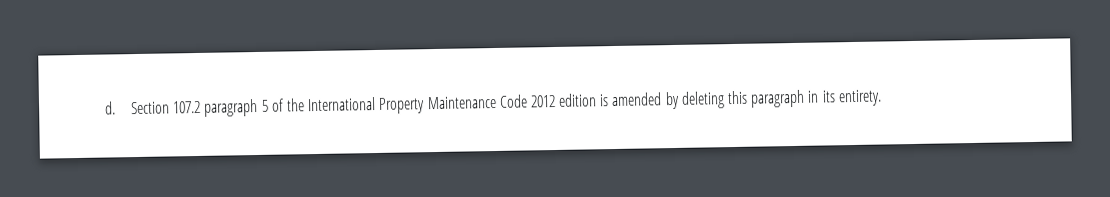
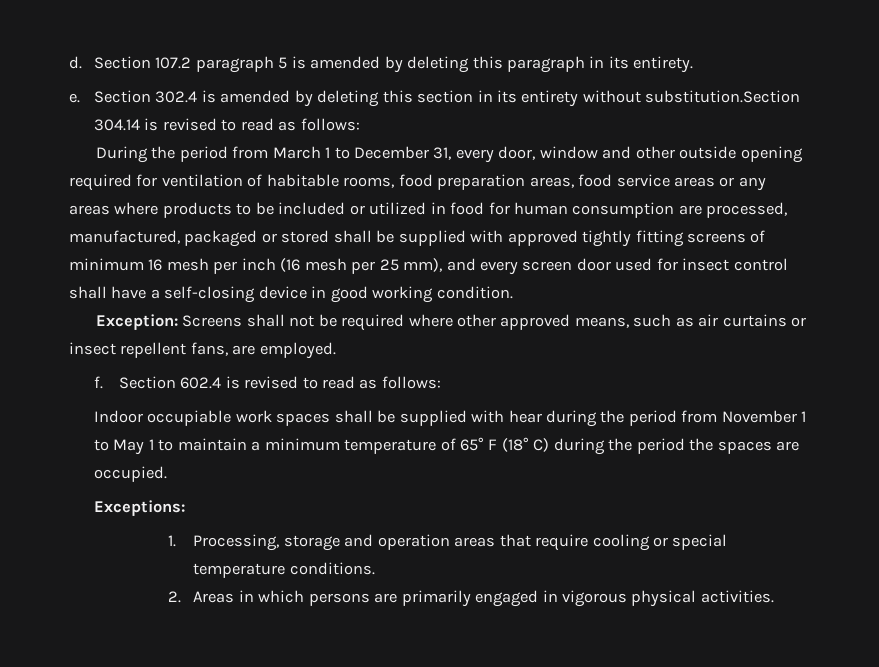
- Section 107.2 paragraph 5 of the International Property Maintenance Code 2012 edition is amended by deleting this paragraph in its entirety.
+ Section 107.2 paragraph 5 is amended by deleting this paragraph in its entirety.
+ e. Section 302.4 is amended by deleting this section in its entirety without substitution.Section 304.14 is revised to read as follows:
+ During the period from March 1 to December 31, every door, window and other outside opening required for ventilation of habitable rooms, food preparation areas, food service areas or any areas where products to be included or utilized in food for human consumption are processed, manufactured, packaged or stored shall be supplied with approved tightly fitting screens of minimum 16 mesh per inch (16 mesh per 25 mm), and every screen door used for insect control shall have a self-closing device in good working condition.
+ Exception: Screens shall not be required where other approved means, such as air curtains or insect repellent fans, are employed.
+ f. Section 602.4 is revised to read as follows:
+ Indoor occupiable work spaces shall be supplied with hear during the period from November 1 to May 1 to maintain a minimum temperature of 65° F (18° C) during the period the spaces are occupied.
+ Exceptions:
+ 1. Processing, storage and operation areas that require cooling or special temperature conditions.
+ 2. Areas in which persons are primarily engaged in vigorous physical activities.

